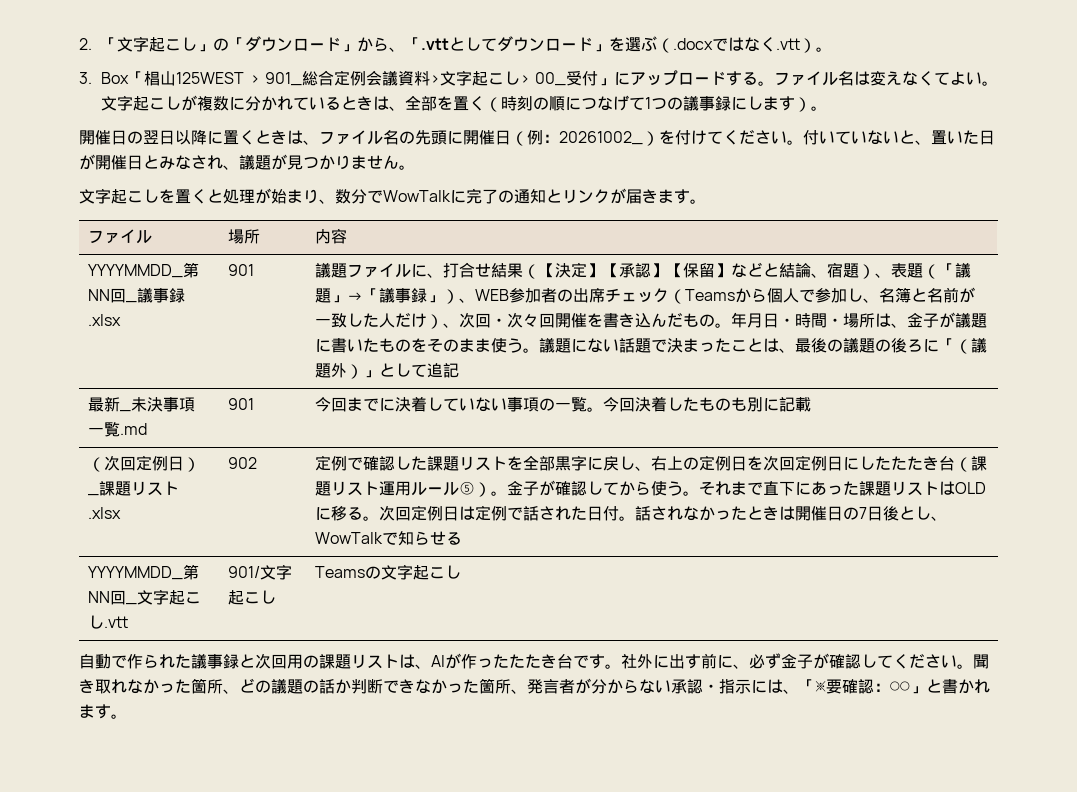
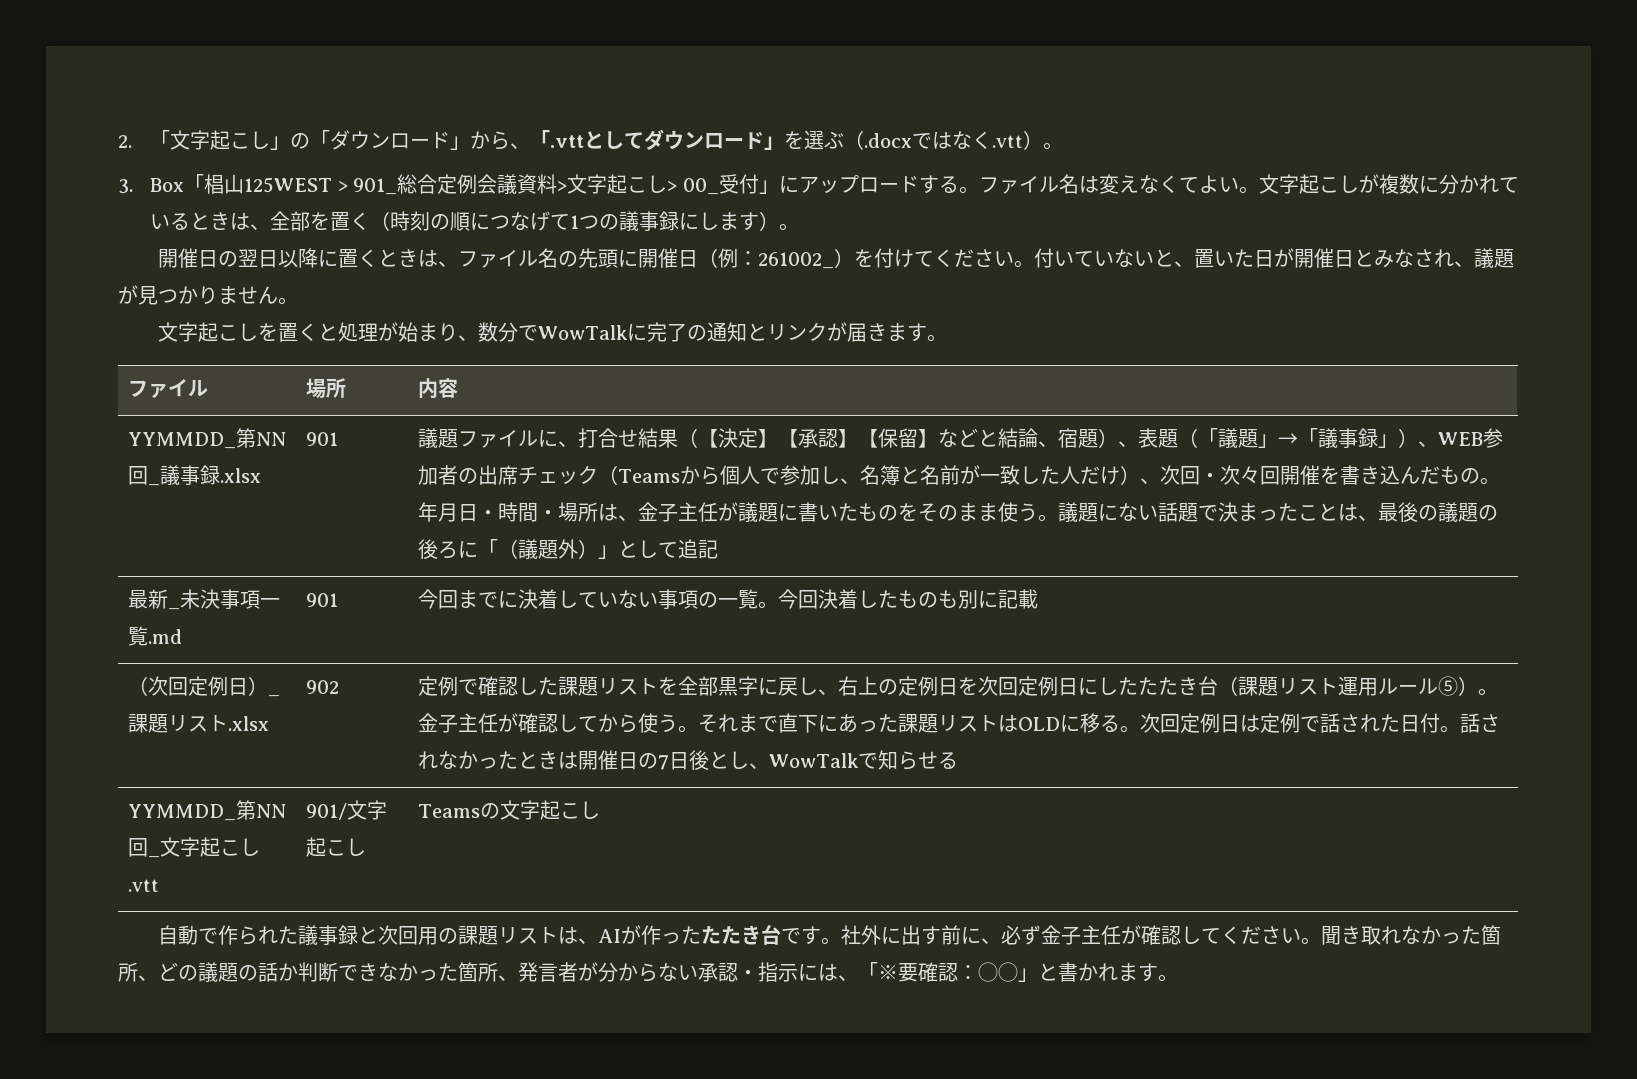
- 開催日の翌日以降に置くときは、ファイル名の先頭に開催日（例：20261002_）を付けてください。
+ 開催日の翌日以降に置くときは、ファイル名の先頭に開催日（例：261002_）を付けてください。
- YYYYMMDD_第NN回_議事録.xlsx
+ YYMMDD_第NN回_議事録.xlsx
- 年月日・時間・場所は、金子が議題に書いたものをそのまま使う。
+ 年月日・時間・場所は、金子主任が議題に書いたものをそのまま使う。
- 金子が確認してから使う。
+ 金子主任が確認してから使う。
- YYYYMMDD_第NN回_文字起こし.vtt | 901/文字起こし | Teamsの文字起こし
+ YYMMDD_第NN回_文字起こし.vtt | 901/文字起こし | Teamsの文字起こし
- 社外に出す前に、必ず金子が確認してください。
+ 社外に出す前に、必ず金子主任が確認してください。

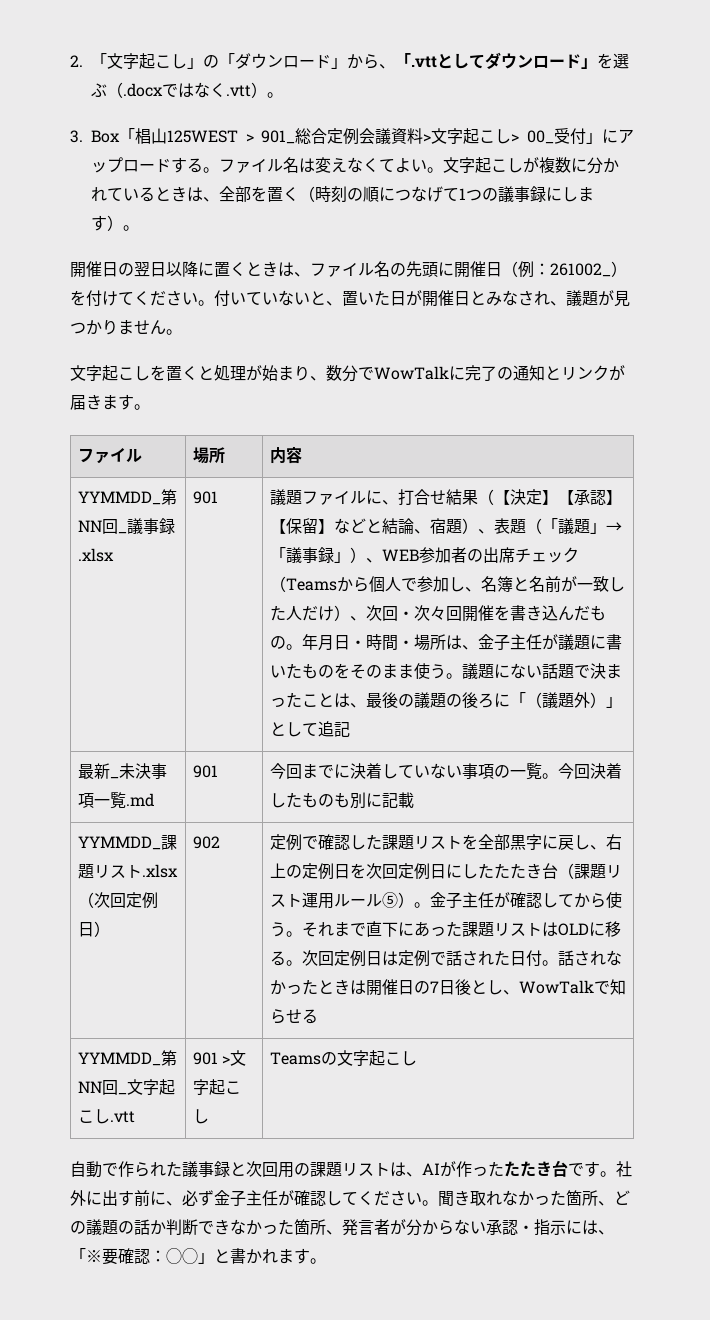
- （次回定例日）_課題リスト.xlsx
+ YYMMDD_課題リスト.xlsx（次回定例日）
- YYMMDD_第NN回_文字起こし.vtt | 901/文字起こし | Teamsの文字起こし
+ YYMMDD_第NN回_文字起こし.vtt | 901 >文字起こし | Teamsの文字起こし

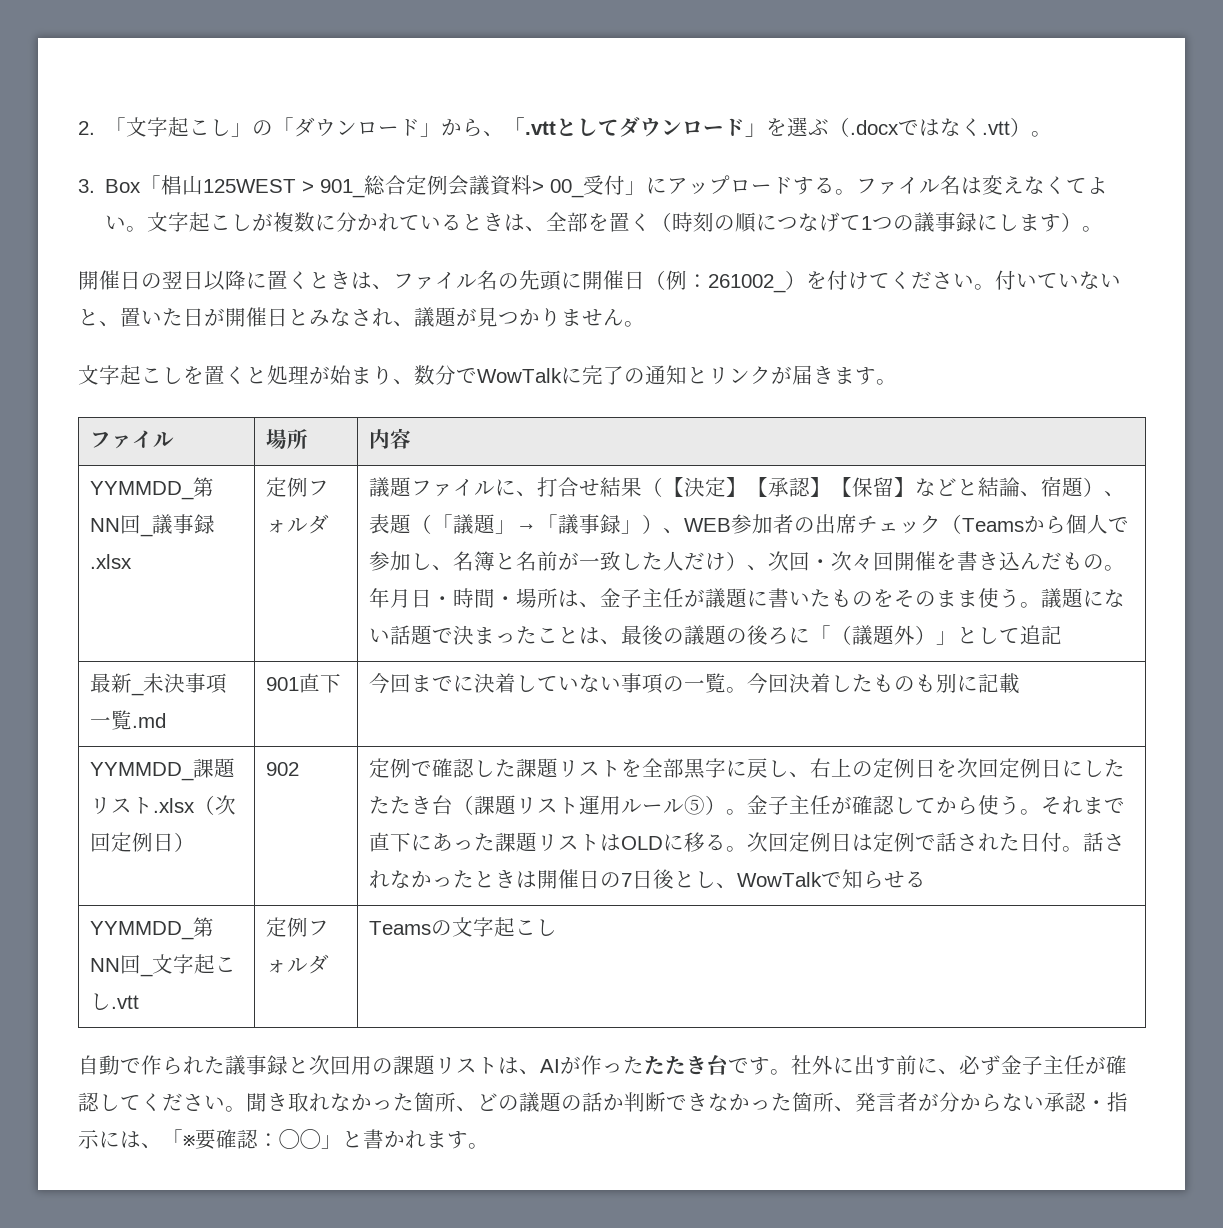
- 3. Box「椙山125WEST > 901_総合定例会議資料>文字起こし> 00_受付」にアップロードする。
+ 3. Box「椙山125WEST > 901_総合定例会議資料> 00_受付」にアップロードする。
- YYMMDD_第NN回_議事録.xlsx | 901
+ YYMMDD_第NN回_議事録.xlsx | 定例フォルダ
- 最新_未決事項一覧.md | 901 | 今回までに決着していない事項の一覧。今回決着したものも別に記載
+ 最新_未決事項一覧.md | 901直下 | 今回までに決着していない事項の一覧。今回決着したものも別に記載
- YYMMDD_第NN回_文字起こし.vtt | 901 >文字起こし | Teamsの文字起こし
+ YYMMDD_第NN回_文字起こし.vtt | 定例フォルダ | Teamsの文字起こし

